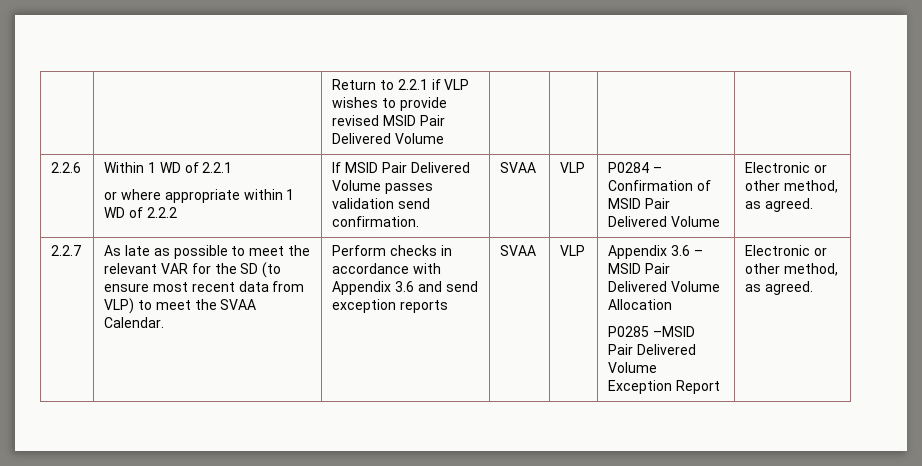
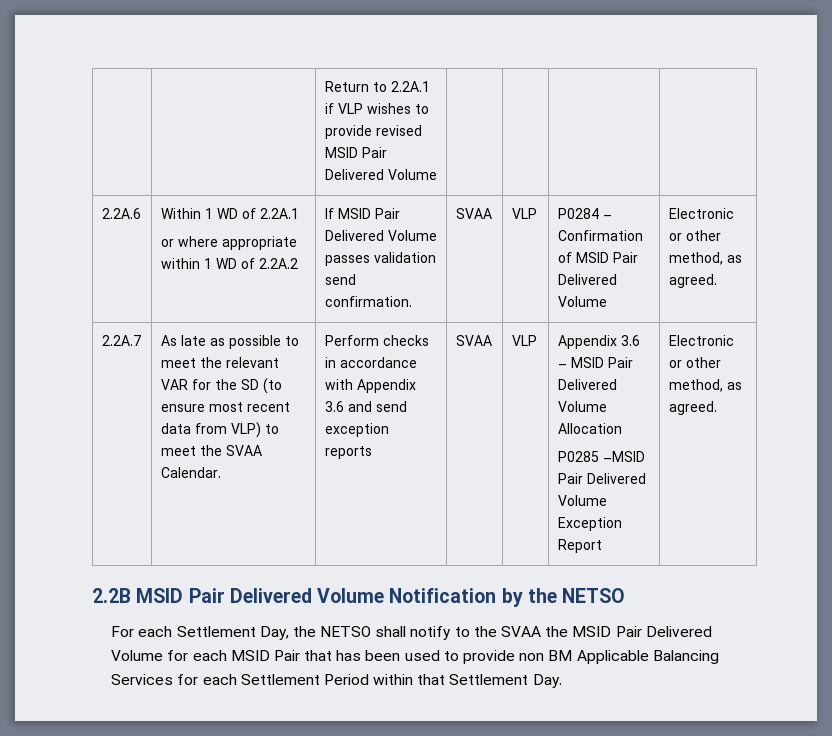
- | | Return to 2.2.1 if VLP wishes to provide revised MSID Pair Delivered Volume | | | |
+ | | Return to 2.2A.1 if VLP wishes to provide revised MSID Pair Delivered Volume | | | |
- 2.2.6 | Within 1 WD of 2.2.1
- or where appropriate within 1 WD of 2.2.2 | If MSID Pair Delivered Volume passes validation send confirmation. | SVAA | VLP | P0284 – Confirmation of MSID Pair Delivered Volume | Electronic or other method, as agreed.
+ 2.2A.6 | Within 1 WD of 2.2A.1
+ or where appropriate within 1 WD of 2.2A.2 | If MSID Pair Delivered Volume passes validation send confirmation. | SVAA | VLP | P0284 – Confirmation of MSID Pair Delivered Volume | Electronic or other method, as agreed.
- 2.2.7
+ 2.2A.7
+ 2.2B MSID Pair Delivered Volume Notification by the NETSO
+ For each Settlement Day, the NETSO shall notify to the SVAA the MSID Pair Delivered Volume for each MSID Pair that has been used to provide non BM Applicable Balancing Services for each Settlement Period within that Settlement Day.

